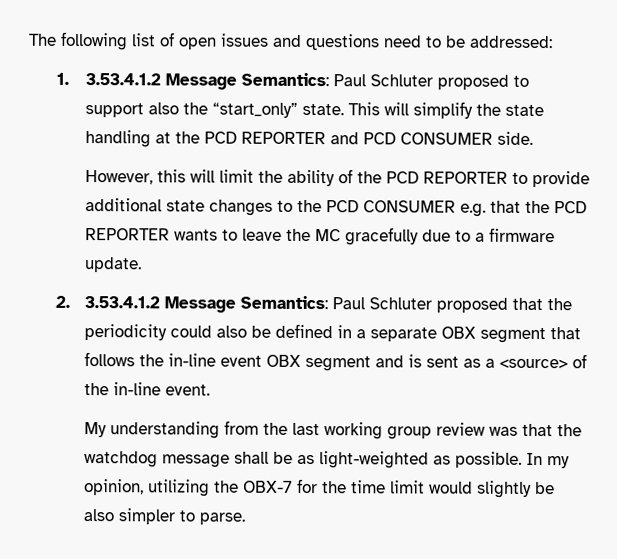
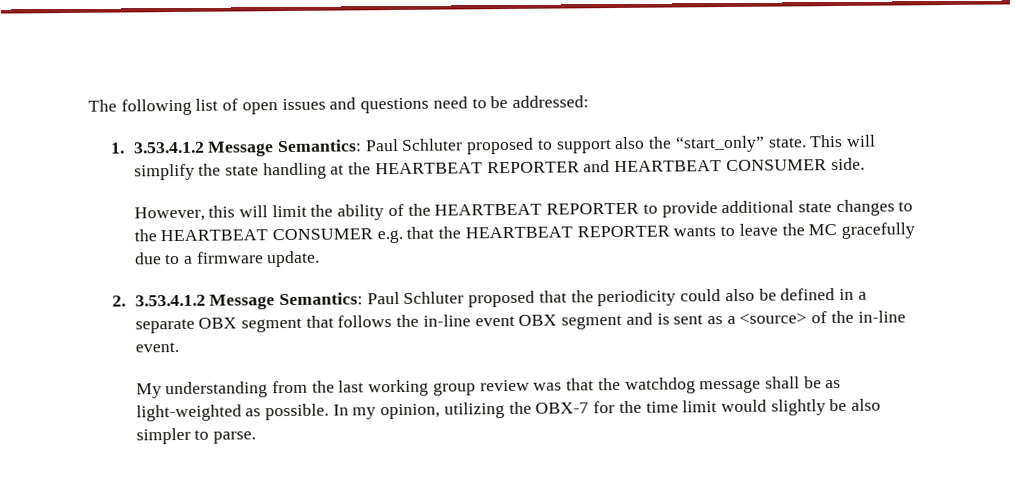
- This will simplify the state handling at the PCD REPORTER and PCD CONSUMER side.
+ This will simplify the state handling at the HEARTBEAT REPORTER and HEARTBEAT CONSUMER side.
- However, this will limit the ability of the PCD REPORTER to provide additional state changes to the PCD CONSUMER e.g. that the PCD REPORTER wants to leave the MC gracefully due to a firmware update.
+ However, this will limit the ability of the HEARTBEAT REPORTER to provide additional state changes to the HEARTBEAT CONSUMER e.g. that the HEARTBEAT REPORTER wants to leave the MC gracefully due to a firmware update.

